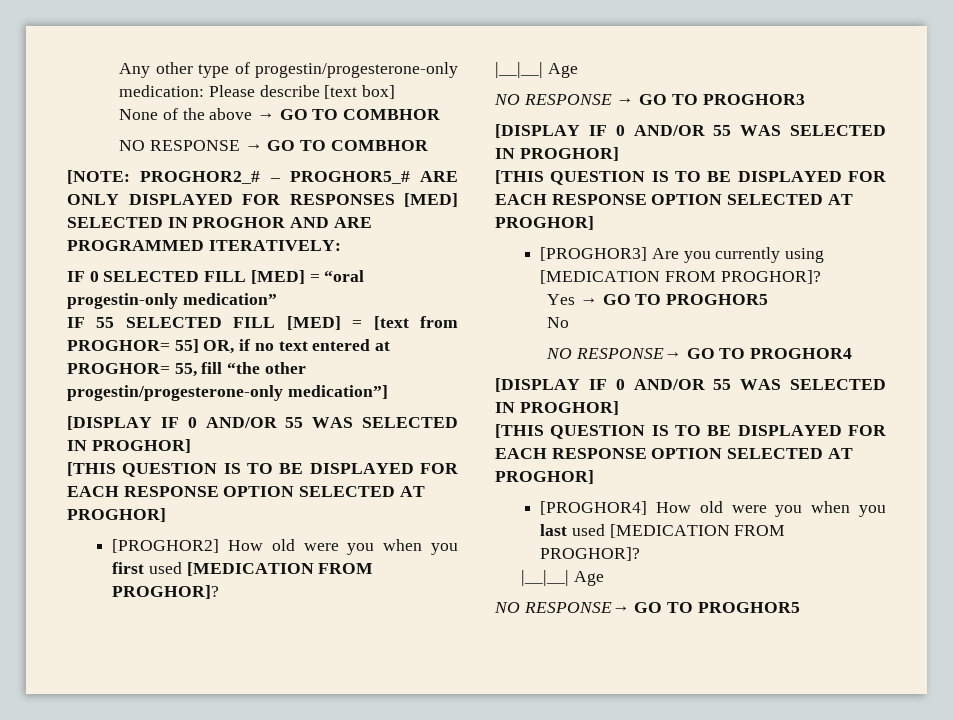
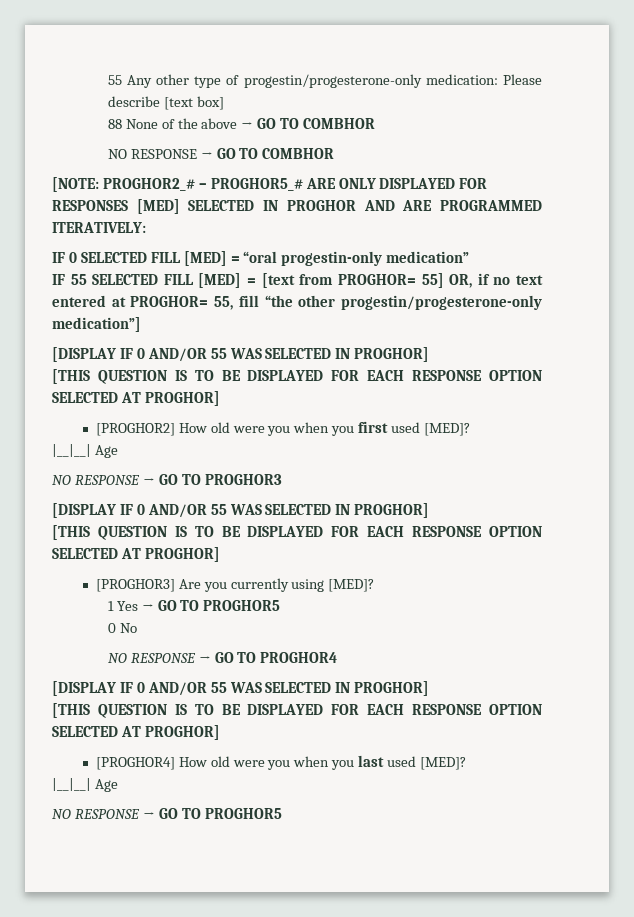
- Any other type of progestin/progesterone-only medication: Please describe [text box]
+ 55 Any other type of progestin/progesterone-only medication: Please describe [text box]
- None of the above → GO TO COMBHOR
+ 88 None of the above → GO TO COMBHOR
- [PROGHOR2] How old were you when you first used [MEDICATION FROM PROGHOR]?
+ [PROGHOR2] How old were you when you first used [MED]?
- [PROGHOR3] Are you currently using [MEDICATION FROM PROGHOR]?
- Yes → GO TO PROGHOR5
+ [PROGHOR3] Are you currently using [MED]?
+ 1 Yes → GO TO PROGHOR5
- No
+ 0 No
- NO RESPONSE→ GO TO PROGHOR4
+ NO RESPONSE → GO TO PROGHOR4
- [PROGHOR4] How old were you when you last used [MEDICATION FROM PROGHOR]?
+ [PROGHOR4] How old were you when you last used [MED]?
  |__|__| Age
- NO RESPONSE→ GO TO PROGHOR5
+ NO RESPONSE → GO TO PROGHOR5

